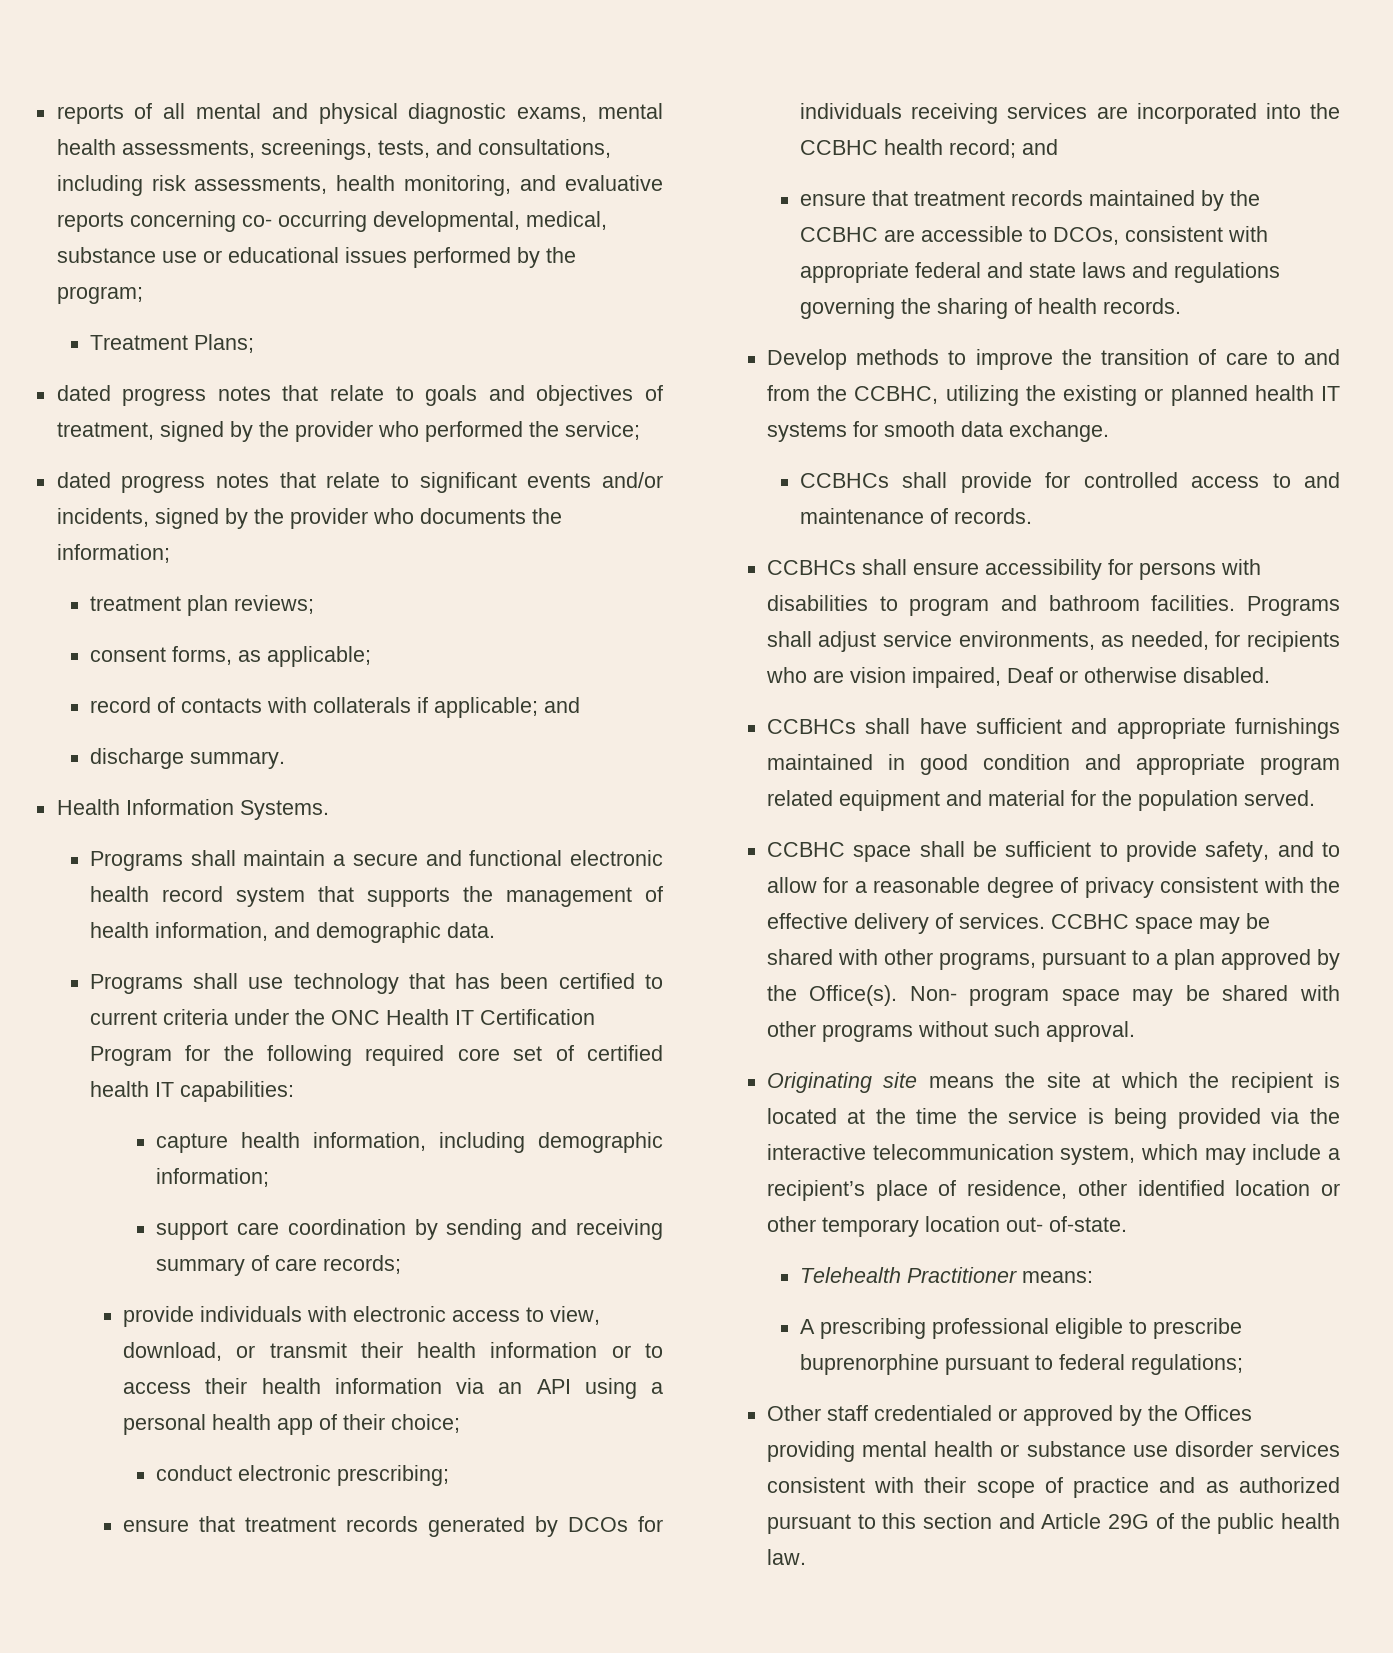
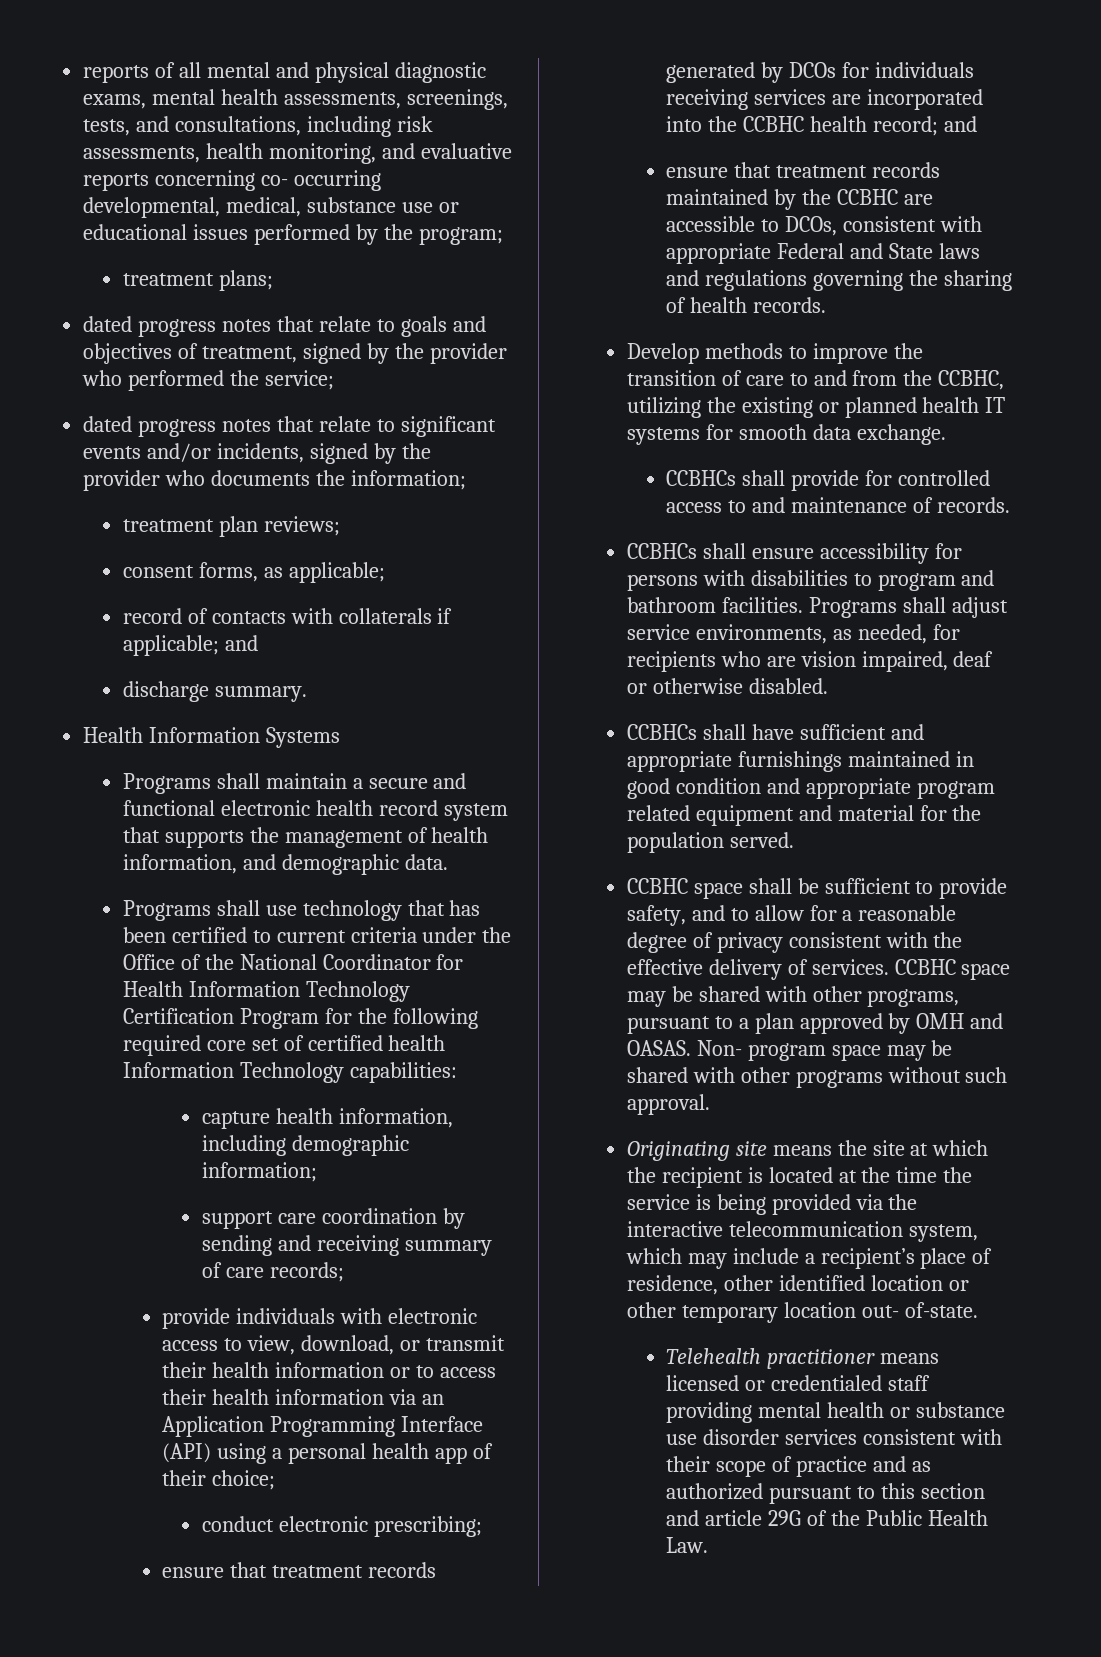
- Treatment Plans;
+ treatment plans;
- Health Information Systems.
+ Health Information Systems
- Programs shall use technology that has been certified to current criteria under the ONC Health IT Certification Program for the following required core set of certified health IT capabilities:
+ Programs shall use technology that has been certified to current criteria under the Office of the National Coordinator for Health Information Technology Certification Program for the following required core set of certified health Information Technology capabilities:
- provide individuals with electronic access to view, download, or transmit their health information or to access their health information via an API using a personal health app of their choice;
+ provide individuals with electronic access to view, download, or transmit their health information or to access their health information via an Application Programming Interface (API) using a personal health app of their choice;
- ensure that treatment records maintained by the CCBHC are accessible to DCOs, consistent with appropriate federal and state laws and regulations governing the sharing of health records.
+ ensure that treatment records maintained by the CCBHC are accessible to DCOs, consistent with appropriate Federal and State laws and regulations governing the sharing of health records.
- Programs shall adjust service environments, as needed, for recipients who are vision impaired, Deaf or otherwise disabled.
+ Programs shall adjust service environments, as needed, for recipients who are vision impaired, deaf or otherwise disabled.
- CCBHC space may be shared with other programs, pursuant to a plan approved by the Office(s).
+ CCBHC space may be shared with other programs, pursuant to a plan approved by OMH and OASAS.
- Telehealth Practitioner means:
- A prescribing professional eligible to prescribe buprenorphine pursuant to federal regulations;
- Other staff credentialed or approved by the Offices providing mental health or substance use disorder services consistent with their scope of practice and as authorized pursuant to this section and Article 29G of the public health law.
+ Telehealth practitioner means licensed or credentialed staff providing mental health or substance use disorder services consistent with their scope of practice and as authorized pursuant to this section and article 29G of the Public Health Law.

